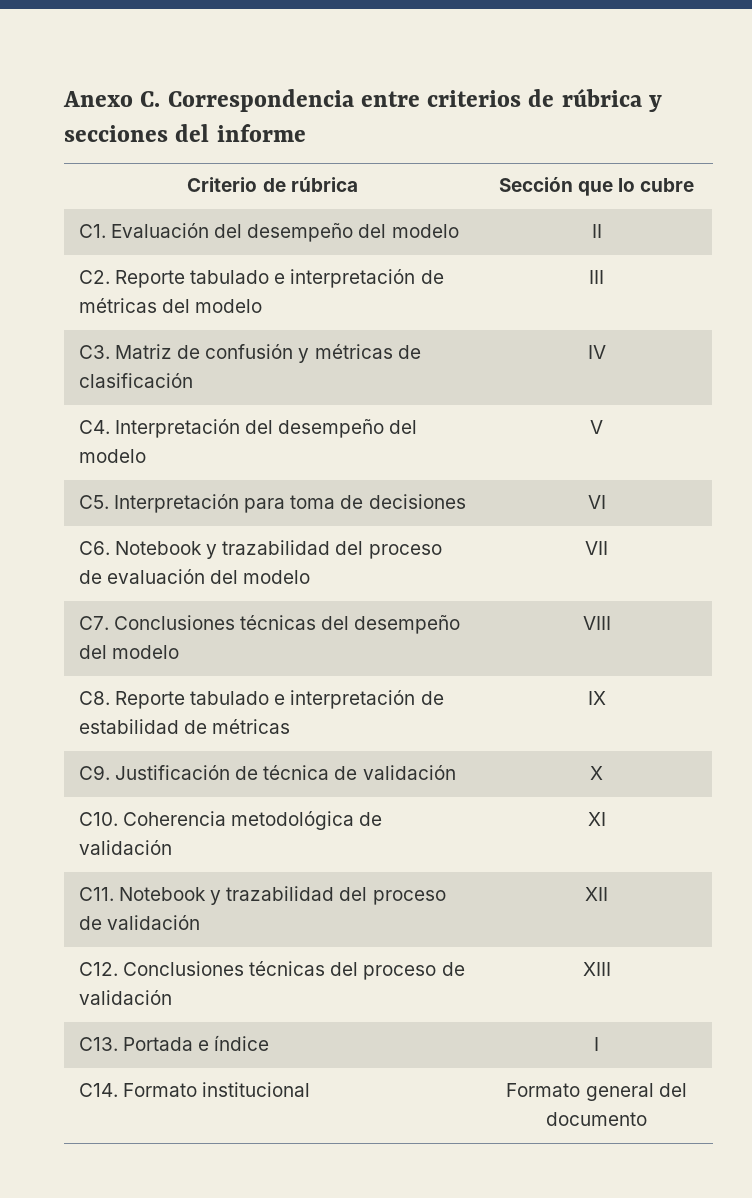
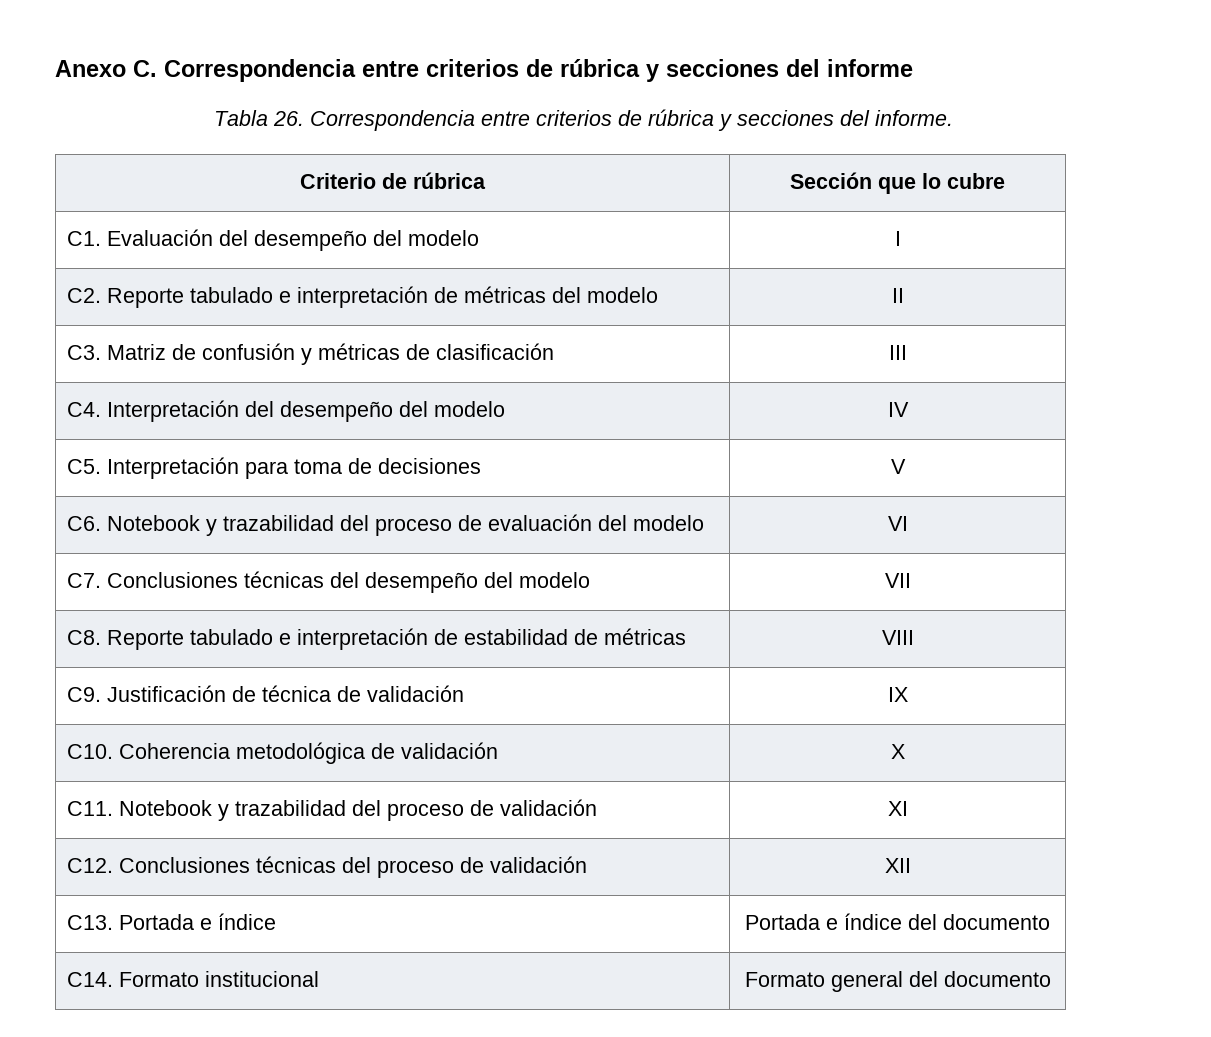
+ Tabla 26. Correspondencia entre criterios de rúbrica y secciones del informe.
- C1. Evaluación del desempeño del modelo | II
+ C1. Evaluación del desempeño del modelo | I
- C2. Reporte tabulado e interpretación de métricas del modelo | III
+ C2. Reporte tabulado e interpretación de métricas del modelo | II
- C3. Matriz de confusión y métricas de clasificación | IV
+ C3. Matriz de confusión y métricas de clasificación | III
- C4. Interpretación del desempeño del modelo | V
+ C4. Interpretación del desempeño del modelo | IV
- C5. Interpretación para toma de decisiones | VI
+ C5. Interpretación para toma de decisiones | V
- C6. Notebook y trazabilidad del proceso de evaluación del modelo | VII
+ C6. Notebook y trazabilidad del proceso de evaluación del modelo | VI
- C7. Conclusiones técnicas del desempeño del modelo | VIII
+ C7. Conclusiones técnicas del desempeño del modelo | VII
- C8. Reporte tabulado e interpretación de estabilidad de métricas | IX
+ C8. Reporte tabulado e interpretación de estabilidad de métricas | VIII
- C9. Justificación de técnica de validación | X
+ C9. Justificación de técnica de validación | IX
- C10. Coherencia metodológica de validación | XI
+ C10. Coherencia metodológica de validación | X
- C11. Notebook y trazabilidad del proceso de validación | XII
+ C11. Notebook y trazabilidad del proceso de validación | XI
- C12. Conclusiones técnicas del proceso de validación | XIII
+ C12. Conclusiones técnicas del proceso de validación | XII
- C13. Portada e índice | I
+ C13. Portada e índice | Portada e índice del documento

